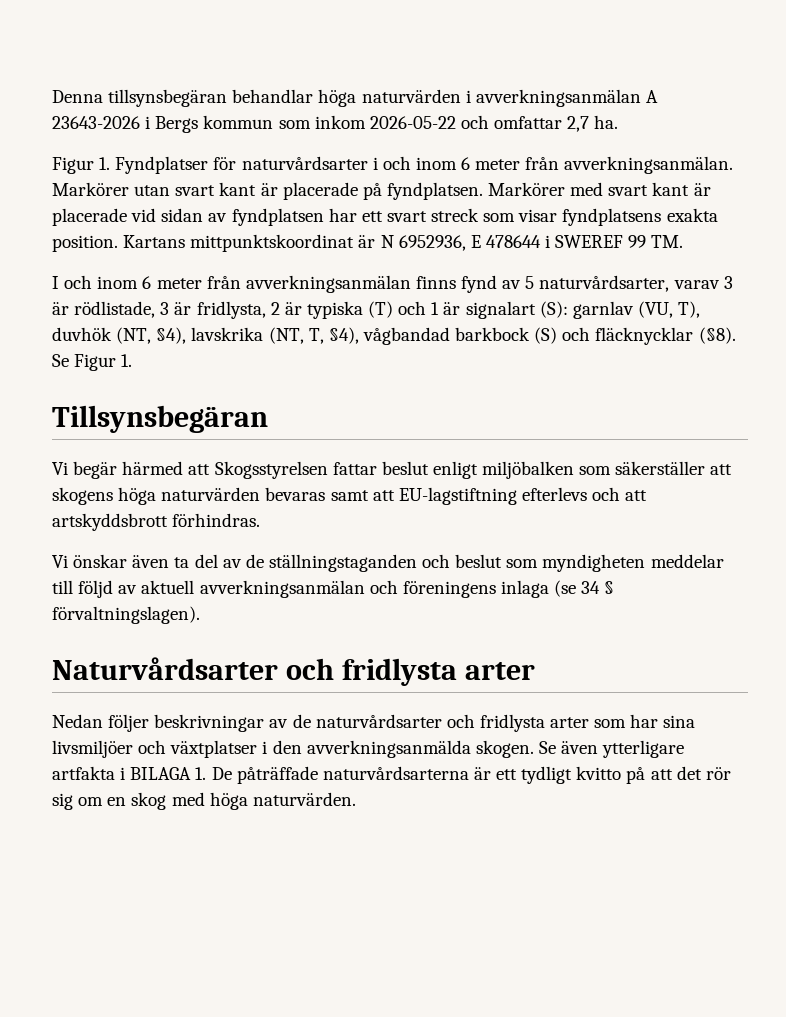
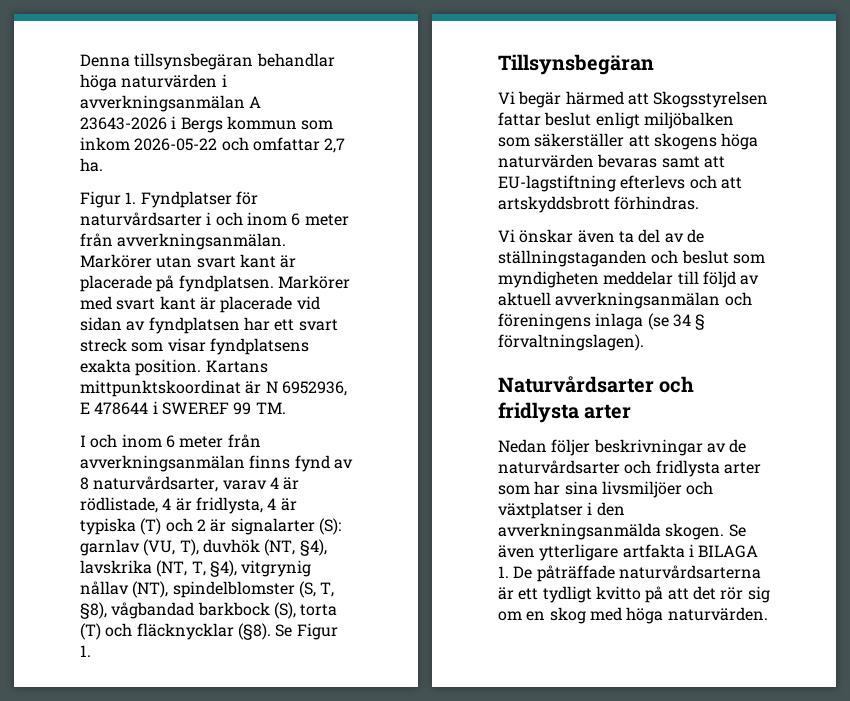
- I och inom 6 meter från avverkningsanmälan finns fynd av 5 naturvårdsarter, varav 3 är rödlistade, 3 är fridlysta, 2 är typiska (T) och 1 är signalart (S): garnlav (VU, T), duvhök (NT, §4), lavskrika (NT, T, §4), vågbandad barkbock (S) och fläcknycklar (§8).
+ I och inom 6 meter från avverkningsanmälan finns fynd av 8 naturvårdsarter, varav 4 är rödlistade, 4 är fridlysta, 4 är typiska (T) och 2 är signalarter (S): garnlav (VU, T), duvhök (NT, §4), lavskrika (NT, T, §4), vitgrynig nållav (NT), spindelblomster (S, T, §8), vågbandad barkbock (S), torta (T) och fläcknycklar (§8).

